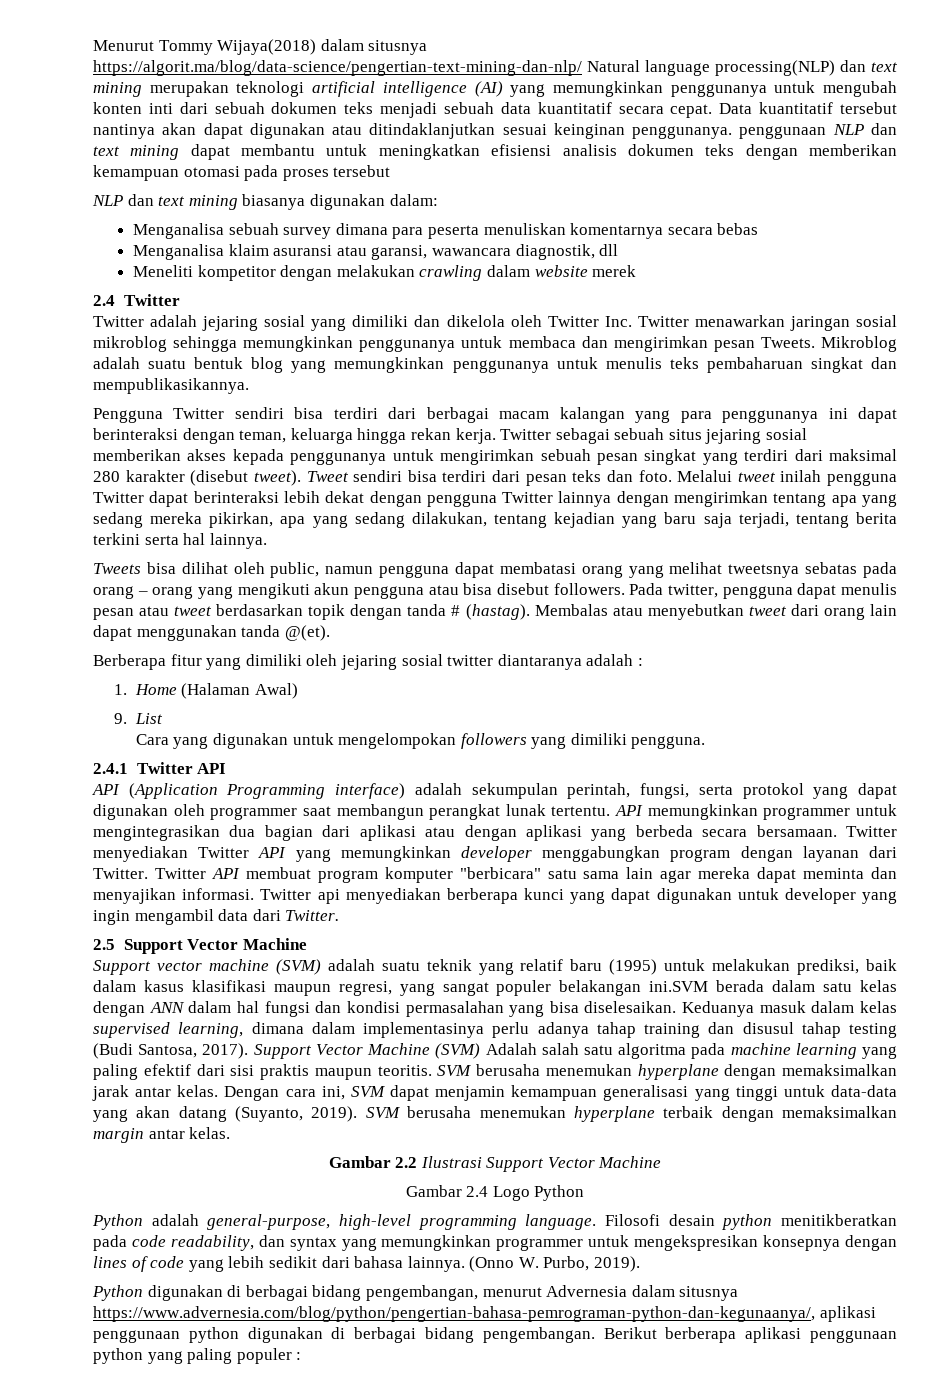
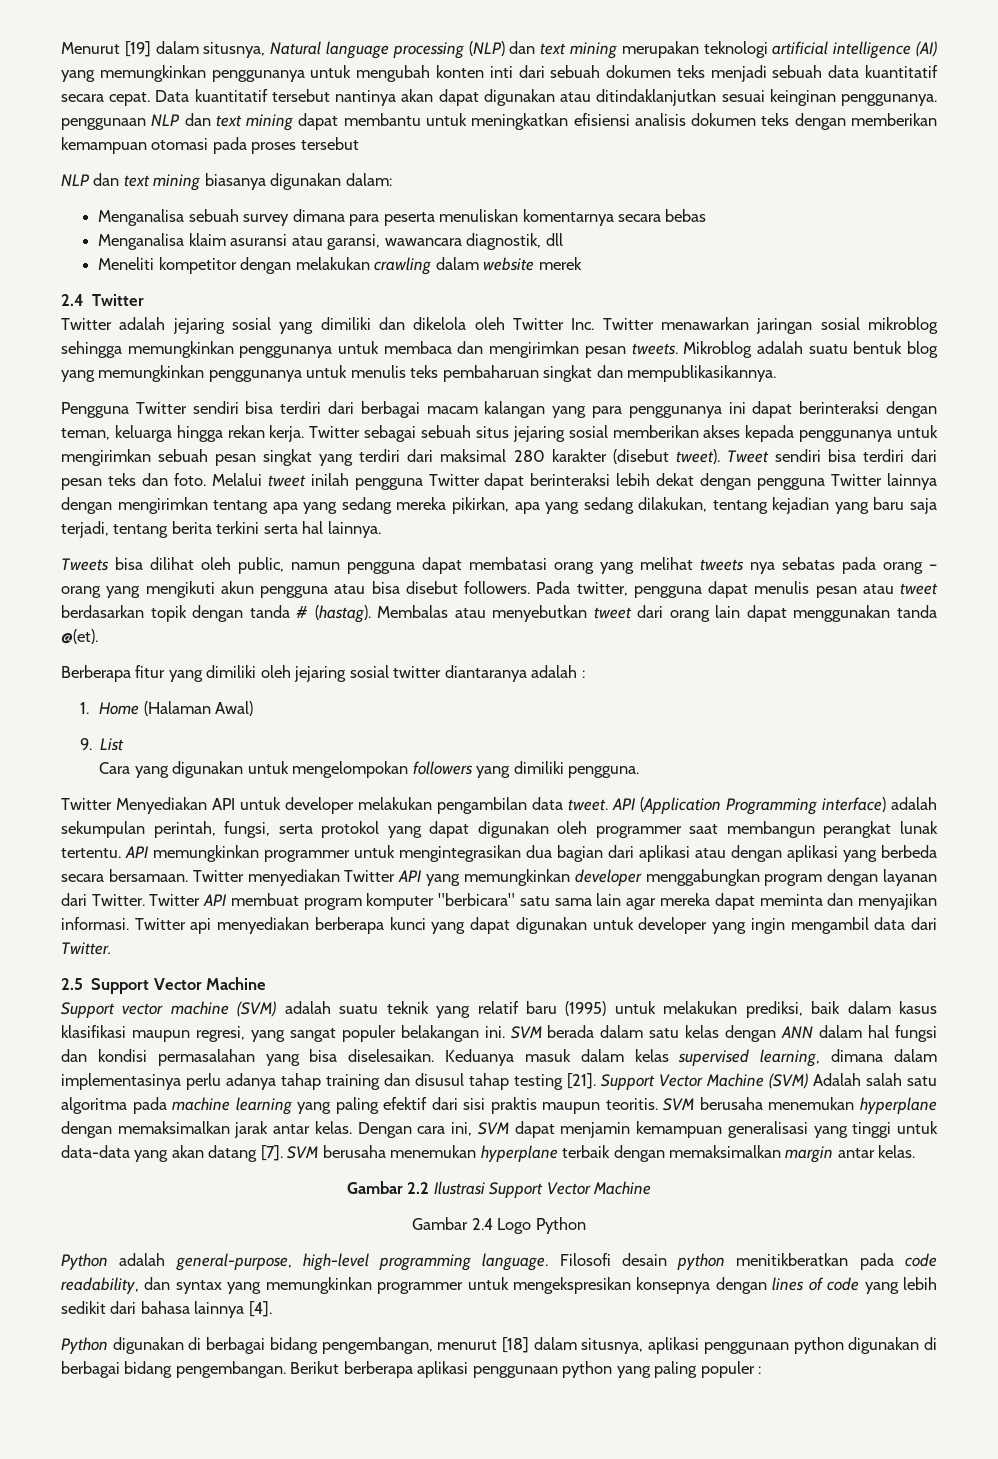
- Menurut Tommy Wijaya(2018) dalam situsnya https://algorit.ma/blog/data-science/pengertian-text-mining-dan-nlp/ Natural language processing(NLP) dan text mining merupakan teknologi artificial intelligence (AI) yang memungkinkan penggunanya untuk mengubah konten inti dari sebuah dokumen teks menjadi sebuah data kuantitatif secara cepat.
+ Menurut [19] dalam situsnya, Natural language processing (NLP) dan text mining merupakan teknologi artificial intelligence (AI) yang memungkinkan penggunanya untuk mengubah konten inti dari sebuah dokumen teks menjadi sebuah data kuantitatif secara cepat.
- Twitter adalah jejaring sosial yang dimiliki dan dikelola oleh Twitter Inc. Twitter menawarkan jaringan sosial mikroblog sehingga memungkinkan penggunanya untuk membaca dan mengirimkan pesan Tweets.
+ Twitter adalah jejaring sosial yang dimiliki dan dikelola oleh Twitter Inc. Twitter menawarkan jaringan sosial mikroblog sehingga memungkinkan penggunanya untuk membaca dan mengirimkan pesan tweets.
- Tweets bisa dilihat oleh public, namun pengguna dapat membatasi orang yang melihat tweetsnya sebatas pada orang – orang yang mengikuti akun pengguna atau bisa disebut followers.
+ Tweets bisa dilihat oleh public, namun pengguna dapat membatasi orang yang melihat tweets nya sebatas pada orang – orang yang mengikuti akun pengguna atau bisa disebut followers.
- 2.4.1 Twitter API
- API (Application Programming interface) adalah sekumpulan perintah, fungsi, serta protokol yang dapat digunakan oleh programmer saat membangun perangkat lunak tertentu.
+ Twitter Menyediakan API untuk developer melakukan pengambilan data tweet. API (Application Programming interface) adalah sekumpulan perintah, fungsi, serta protokol yang dapat digunakan oleh programmer saat membangun perangkat lunak tertentu.
- Support vector machine (SVM) adalah suatu teknik yang relatif baru (1995) untuk melakukan prediksi, baik dalam kasus klasifikasi maupun regresi, yang sangat populer belakangan ini.SVM berada dalam satu kelas dengan ANN dalam hal fungsi dan kondisi permasalahan yang bisa diselesaikan.
+ Support vector machine (SVM) adalah suatu teknik yang relatif baru (1995) untuk melakukan prediksi, baik dalam kasus klasifikasi maupun regresi, yang sangat populer belakangan ini. SVM berada dalam satu kelas dengan ANN dalam hal fungsi dan kondisi permasalahan yang bisa diselesaikan.
- Keduanya masuk dalam kelas supervised learning, dimana dalam implementasinya perlu adanya tahap training dan disusul tahap testing (Budi Santosa, 2017).
+ Keduanya masuk dalam kelas supervised learning, dimana dalam implementasinya perlu adanya tahap training dan disusul tahap testing [21].
- Dengan cara ini, SVM dapat menjamin kemampuan generalisasi yang tinggi untuk data-data yang akan datang (Suyanto, 2019).
+ Dengan cara ini, SVM dapat menjamin kemampuan generalisasi yang tinggi untuk data-data yang akan datang [7].
- Filosofi desain python menitikberatkan pada code readability, dan syntax yang memungkinkan programmer untuk mengekspresikan konsepnya dengan lines of code yang lebih sedikit dari bahasa lainnya. (Onno W. Purbo, 2019).
+ Filosofi desain python menitikberatkan pada code readability, dan syntax yang memungkinkan programmer untuk mengekspresikan konsepnya dengan lines of code yang lebih sedikit dari bahasa lainnya [4].
- Python digunakan di berbagai bidang pengembangan, menurut Advernesia dalam situsnya https://www.advernesia.com/blog/python/pengertian-bahasa-pemrograman-python-dan-kegunaanya/, aplikasi penggunaan python digunakan di berbagai bidang pengembangan.
+ Python digunakan di berbagai bidang pengembangan, menurut [18] dalam situsnya, aplikasi penggunaan python digunakan di berbagai bidang pengembangan.

